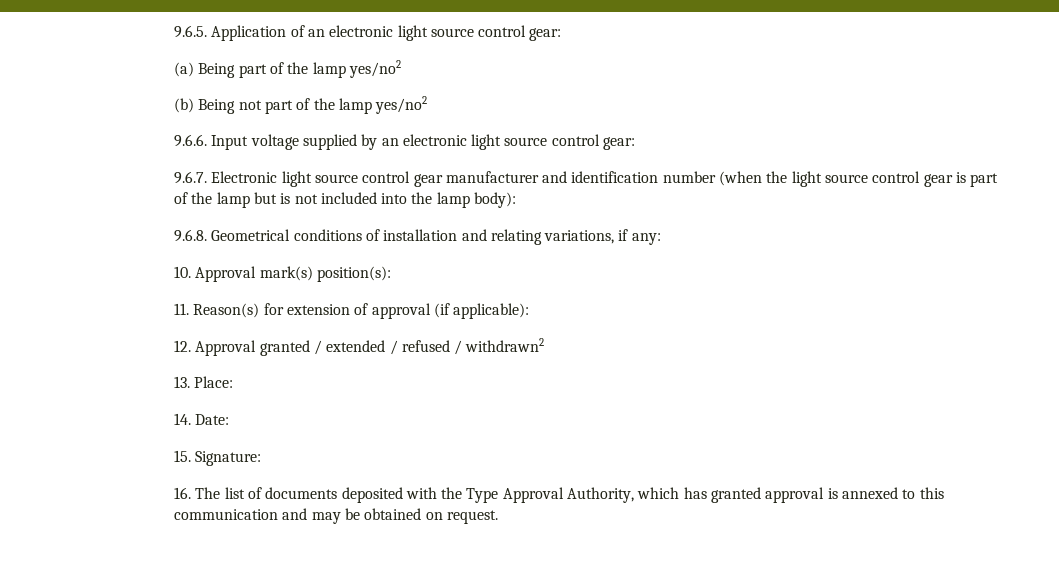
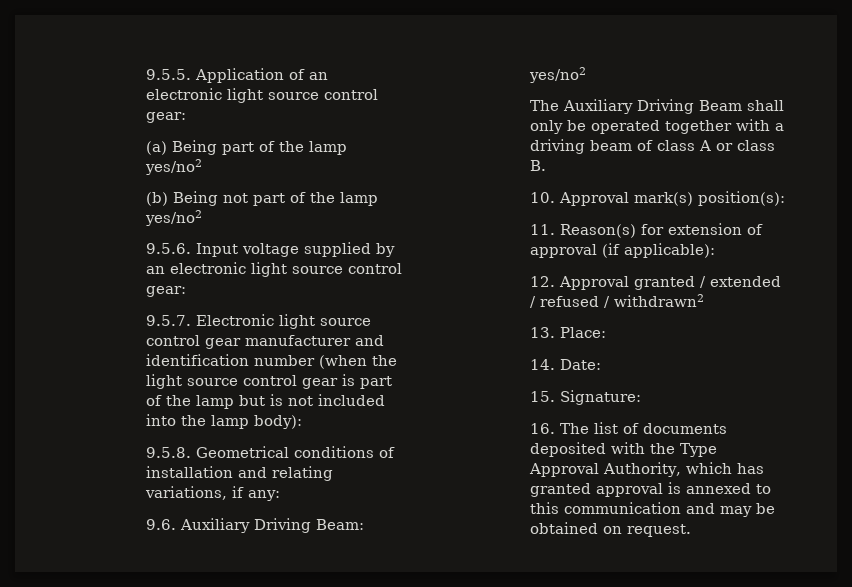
- 9.6.5. Application of an electronic light source control gear:
+ 9.5.5. Application of an electronic light source control gear:
- 9.6.6. Input voltage supplied by an electronic light source control gear:
+ 9.5.6. Input voltage supplied by an electronic light source control gear:
- 9.6.7. Electronic light source control gear manufacturer and identification number (when the light source control gear is part of the lamp but is not included into the lamp body):
+ 9.5.7. Electronic light source control gear manufacturer and identification number (when the light source control gear is part of the lamp but is not included into the lamp body):
- 9.6.8. Geometrical conditions of installation and relating variations, if any:
+ 9.5.8. Geometrical conditions of installation and relating variations, if any:
+ 9.6. Auxiliary Driving Beam: yes/no2
+ The Auxiliary Driving Beam shall only be operated together with a driving beam of class A or class B.

